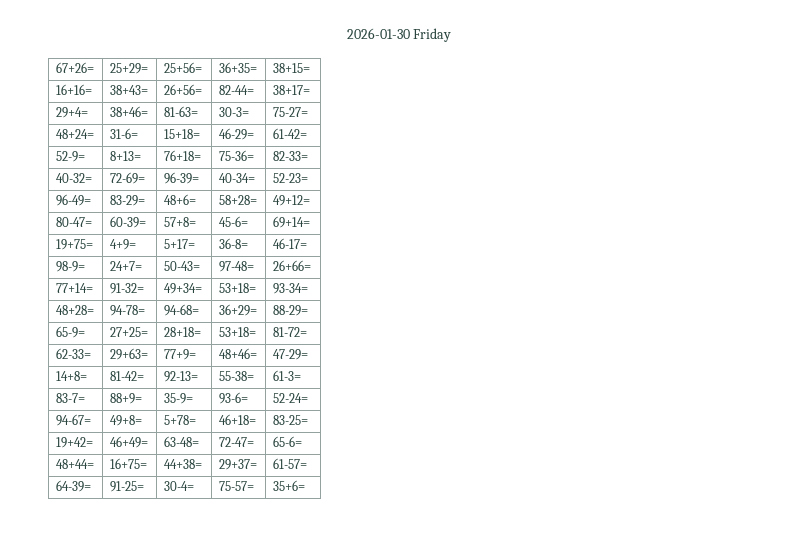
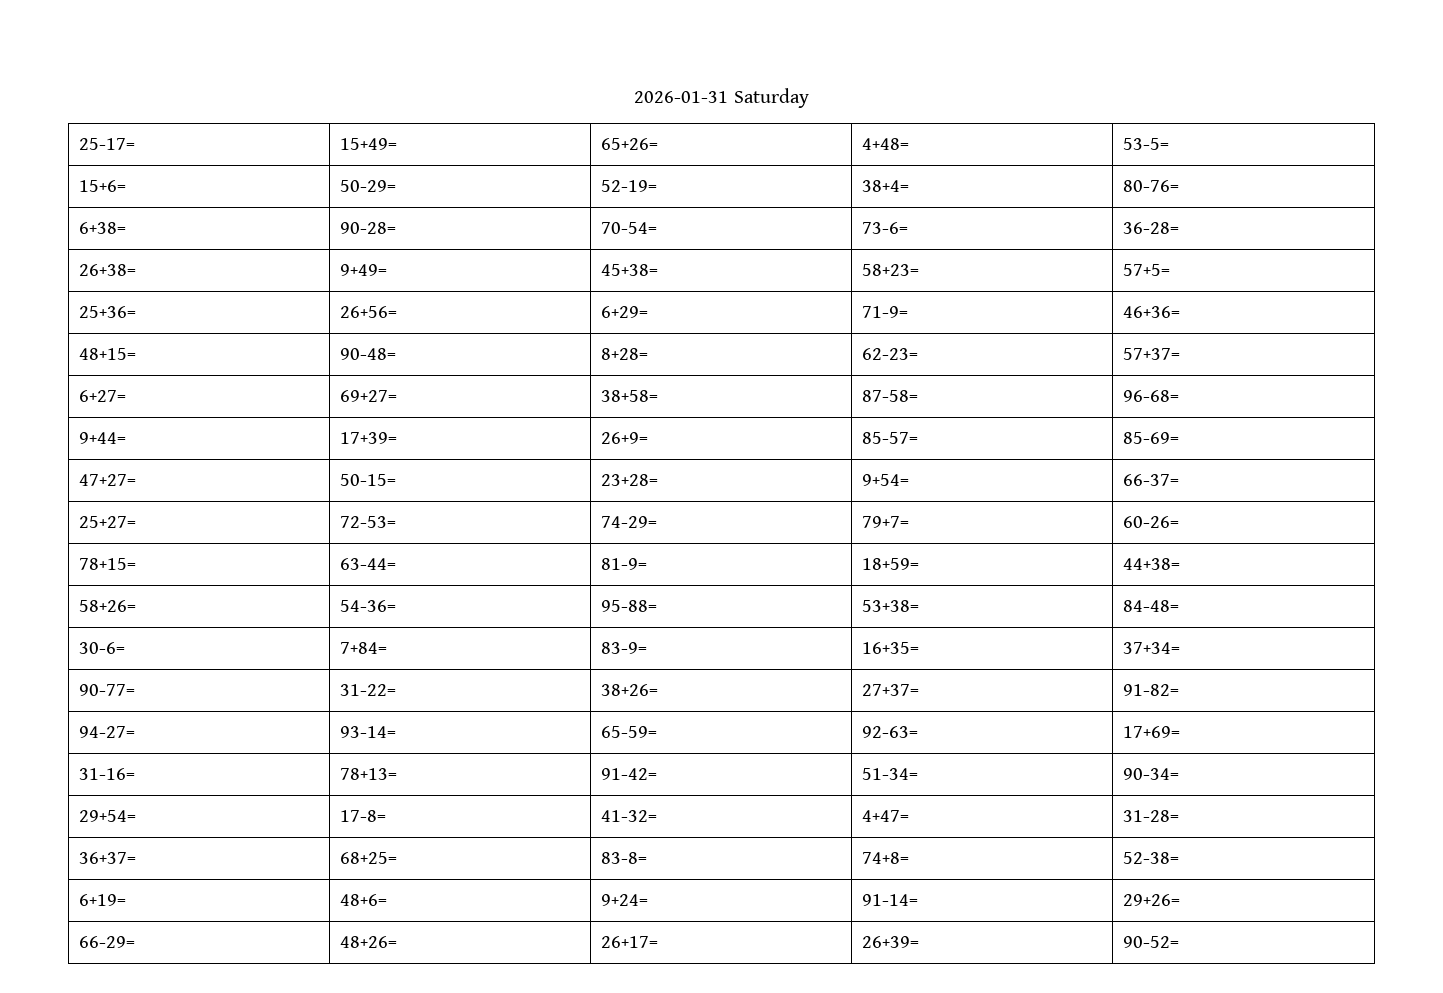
- 2026-01-30 Friday
- 67+26= | 25+29= | 25+56= | 36+35= | 38+15=
- 16+16= | 38+43= | 26+56= | 82-44= | 38+17=
- 29+4= | 38+46= | 81-63= | 30-3= | 75-27=
- 48+24= | 31-6= | 15+18= | 46-29= | 61-42=
- 52-9= | 8+13= | 76+18= | 75-36= | 82-33=
- 40-32= | 72-69= | 96-39= | 40-34= | 52-23=
- 96-49= | 83-29= | 48+6= | 58+28= | 49+12=
- 80-47= | 60-39= | 57+8= | 45-6= | 69+14=
- 19+75= | 4+9= | 5+17= | 36-8= | 46-17=
- 98-9= | 24+7= | 50-43= | 97-48= | 26+66=
- 77+14= | 91-32= | 49+34= | 53+18= | 93-34=
- 48+28= | 94-78= | 94-68= | 36+29= | 88-29=
- 65-9= | 27+25= | 28+18= | 53+18= | 81-72=
- 62-33= | 29+63= | 77+9= | 48+46= | 47-29=
- 14+8= | 81-42= | 92-13= | 55-38= | 61-3=
- 83-7= | 88+9= | 35-9= | 93-6= | 52-24=
- 94-67= | 49+8= | 5+78= | 46+18= | 83-25=
- 19+42= | 46+49= | 63-48= | 72-47= | 65-6=
- 48+44= | 16+75= | 44+38= | 29+37= | 61-57=
- 64-39= | 91-25= | 30-4= | 75-57= | 35+6=
+ 2026-01-31 Saturday
+ 25-17= | 15+49= | 65+26= | 4+48= | 53-5=
+ 15+6= | 50-29= | 52-19= | 38+4= | 80-76=
+ 6+38= | 90-28= | 70-54= | 73-6= | 36-28=
+ 26+38= | 9+49= | 45+38= | 58+23= | 57+5=
+ 25+36= | 26+56= | 6+29= | 71-9= | 46+36=
+ 48+15= | 90-48= | 8+28= | 62-23= | 57+37=
+ 6+27= | 69+27= | 38+58= | 87-58= | 96-68=
+ 9+44= | 17+39= | 26+9= | 85-57= | 85-69=
+ 47+27= | 50-15= | 23+28= | 9+54= | 66-37=
+ 25+27= | 72-53= | 74-29= | 79+7= | 60-26=
+ 78+15= | 63-44= | 81-9= | 18+59= | 44+38=
+ 58+26= | 54-36= | 95-88= | 53+38= | 84-48=
+ 30-6= | 7+84= | 83-9= | 16+35= | 37+34=
+ 90-77= | 31-22= | 38+26= | 27+37= | 91-82=
+ 94-27= | 93-14= | 65-59= | 92-63= | 17+69=
+ 31-16= | 78+13= | 91-42= | 51-34= | 90-34=
+ 29+54= | 17-8= | 41-32= | 4+47= | 31-28=
+ 36+37= | 68+25= | 83-8= | 74+8= | 52-38=
+ 6+19= | 48+6= | 9+24= | 91-14= | 29+26=
+ 66-29= | 48+26= | 26+17= | 26+39= | 90-52=

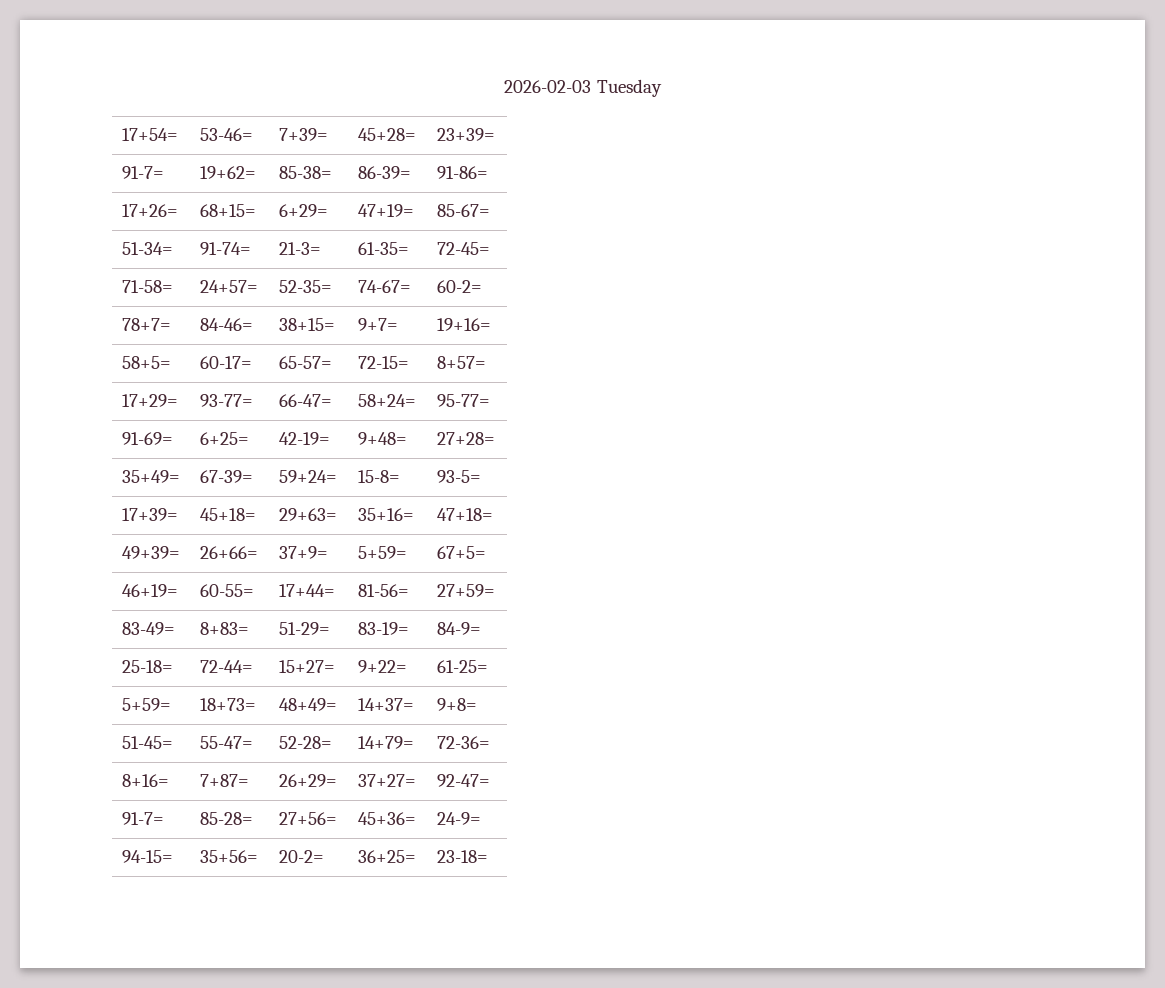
- 2026-01-31 Saturday
- 25-17= | 15+49= | 65+26= | 4+48= | 53-5=
- 15+6= | 50-29= | 52-19= | 38+4= | 80-76=
- 6+38= | 90-28= | 70-54= | 73-6= | 36-28=
- 26+38= | 9+49= | 45+38= | 58+23= | 57+5=
- 25+36= | 26+56= | 6+29= | 71-9= | 46+36=
- 48+15= | 90-48= | 8+28= | 62-23= | 57+37=
- 6+27= | 69+27= | 38+58= | 87-58= | 96-68=
- 9+44= | 17+39= | 26+9= | 85-57= | 85-69=
- 47+27= | 50-15= | 23+28= | 9+54= | 66-37=
- 25+27= | 72-53= | 74-29= | 79+7= | 60-26=
- 78+15= | 63-44= | 81-9= | 18+59= | 44+38=
- 58+26= | 54-36= | 95-88= | 53+38= | 84-48=
- 30-6= | 7+84= | 83-9= | 16+35= | 37+34=
- 90-77= | 31-22= | 38+26= | 27+37= | 91-82=
- 94-27= | 93-14= | 65-59= | 92-63= | 17+69=
- 31-16= | 78+13= | 91-42= | 51-34= | 90-34=
- 29+54= | 17-8= | 41-32= | 4+47= | 31-28=
- 36+37= | 68+25= | 83-8= | 74+8= | 52-38=
- 6+19= | 48+6= | 9+24= | 91-14= | 29+26=
- 66-29= | 48+26= | 26+17= | 26+39= | 90-52=
+ 2026-02-03 Tuesday
+ 17+54= | 53-46= | 7+39= | 45+28= | 23+39=
+ 91-7= | 19+62= | 85-38= | 86-39= | 91-86=
+ 17+26= | 68+15= | 6+29= | 47+19= | 85-67=
+ 51-34= | 91-74= | 21-3= | 61-35= | 72-45=
+ 71-58= | 24+57= | 52-35= | 74-67= | 60-2=
+ 78+7= | 84-46= | 38+15= | 9+7= | 19+16=
+ 58+5= | 60-17= | 65-57= | 72-15= | 8+57=
+ 17+29= | 93-77= | 66-47= | 58+24= | 95-77=
+ 91-69= | 6+25= | 42-19= | 9+48= | 27+28=
+ 35+49= | 67-39= | 59+24= | 15-8= | 93-5=
+ 17+39= | 45+18= | 29+63= | 35+16= | 47+18=
+ 49+39= | 26+66= | 37+9= | 5+59= | 67+5=
+ 46+19= | 60-55= | 17+44= | 81-56= | 27+59=
+ 83-49= | 8+83= | 51-29= | 83-19= | 84-9=
+ 25-18= | 72-44= | 15+27= | 9+22= | 61-25=
+ 5+59= | 18+73= | 48+49= | 14+37= | 9+8=
+ 51-45= | 55-47= | 52-28= | 14+79= | 72-36=
+ 8+16= | 7+87= | 26+29= | 37+27= | 92-47=
+ 91-7= | 85-28= | 27+56= | 45+36= | 24-9=
+ 94-15= | 35+56= | 20-2= | 36+25= | 23-18=

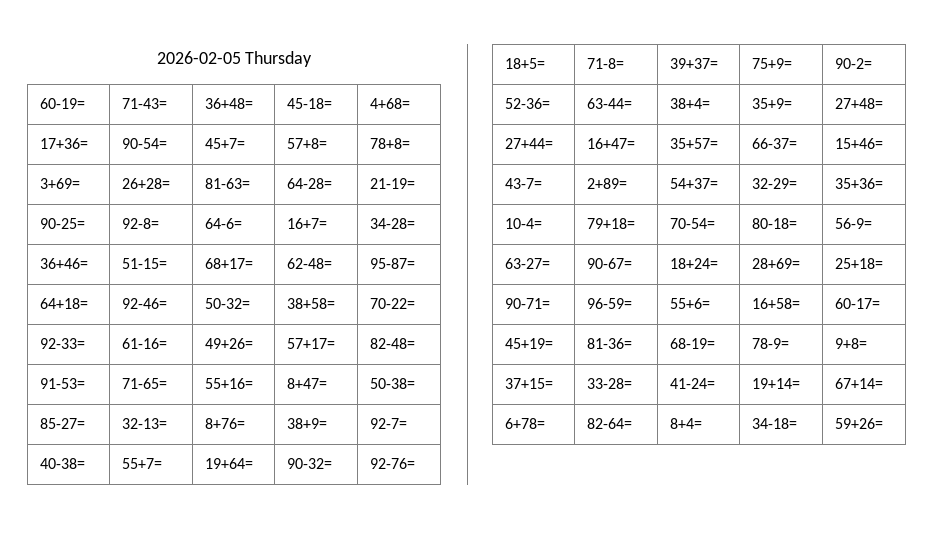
- 2026-02-03 Tuesday
- 17+54= | 53-46= | 7+39= | 45+28= | 23+39=
- 91-7= | 19+62= | 85-38= | 86-39= | 91-86=
- 17+26= | 68+15= | 6+29= | 47+19= | 85-67=
- 51-34= | 91-74= | 21-3= | 61-35= | 72-45=
- 71-58= | 24+57= | 52-35= | 74-67= | 60-2=
- 78+7= | 84-46= | 38+15= | 9+7= | 19+16=
- 58+5= | 60-17= | 65-57= | 72-15= | 8+57=
- 17+29= | 93-77= | 66-47= | 58+24= | 95-77=
- 91-69= | 6+25= | 42-19= | 9+48= | 27+28=
- 35+49= | 67-39= | 59+24= | 15-8= | 93-5=
- 17+39= | 45+18= | 29+63= | 35+16= | 47+18=
- 49+39= | 26+66= | 37+9= | 5+59= | 67+5=
- 46+19= | 60-55= | 17+44= | 81-56= | 27+59=
- 83-49= | 8+83= | 51-29= | 83-19= | 84-9=
- 25-18= | 72-44= | 15+27= | 9+22= | 61-25=
- 5+59= | 18+73= | 48+49= | 14+37= | 9+8=
- 51-45= | 55-47= | 52-28= | 14+79= | 72-36=
- 8+16= | 7+87= | 26+29= | 37+27= | 92-47=
- 91-7= | 85-28= | 27+56= | 45+36= | 24-9=
- 94-15= | 35+56= | 20-2= | 36+25= | 23-18=
+ 2026-02-05 Thursday
+ 60-19= | 71-43= | 36+48= | 45-18= | 4+68=
+ 17+36= | 90-54= | 45+7= | 57+8= | 78+8=
+ 3+69= | 26+28= | 81-63= | 64-28= | 21-19=
+ 90-25= | 92-8= | 64-6= | 16+7= | 34-28=
+ 36+46= | 51-15= | 68+17= | 62-48= | 95-87=
+ 64+18= | 92-46= | 50-32= | 38+58= | 70-22=
+ 92-33= | 61-16= | 49+26= | 57+17= | 82-48=
+ 91-53= | 71-65= | 55+16= | 8+47= | 50-38=
+ 85-27= | 32-13= | 8+76= | 38+9= | 92-7=
+ 40-38= | 55+7= | 19+64= | 90-32= | 92-76=
+ 18+5= | 71-8= | 39+37= | 75+9= | 90-2=
+ 52-36= | 63-44= | 38+4= | 35+9= | 27+48=
+ 27+44= | 16+47= | 35+57= | 66-37= | 15+46=
+ 43-7= | 2+89= | 54+37= | 32-29= | 35+36=
+ 10-4= | 79+18= | 70-54= | 80-18= | 56-9=
+ 63-27= | 90-67= | 18+24= | 28+69= | 25+18=
+ 90-71= | 96-59= | 55+6= | 16+58= | 60-17=
+ 45+19= | 81-36= | 68-19= | 78-9= | 9+8=
+ 37+15= | 33-28= | 41-24= | 19+14= | 67+14=
+ 6+78= | 82-64= | 8+4= | 34-18= | 59+26=

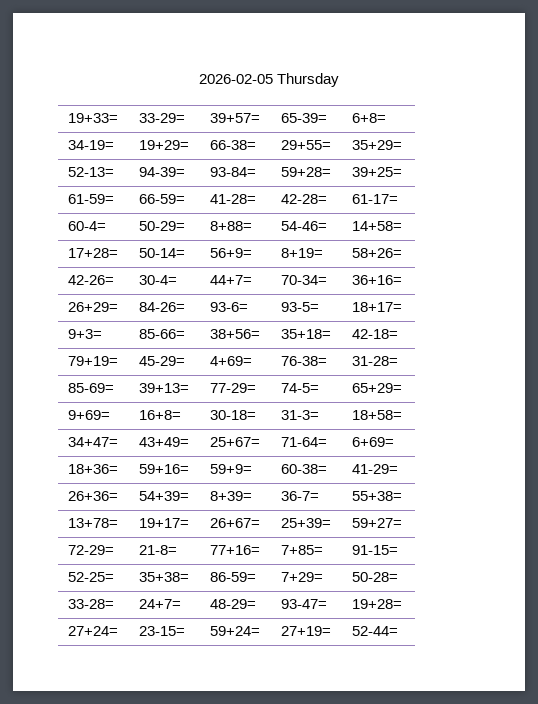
- 60-19= | 71-43= | 36+48= | 45-18= | 4+68=
- 17+36= | 90-54= | 45+7= | 57+8= | 78+8=
- 3+69= | 26+28= | 81-63= | 64-28= | 21-19=
- 90-25= | 92-8= | 64-6= | 16+7= | 34-28=
- 36+46= | 51-15= | 68+17= | 62-48= | 95-87=
- 64+18= | 92-46= | 50-32= | 38+58= | 70-22=
- 92-33= | 61-16= | 49+26= | 57+17= | 82-48=
- 91-53= | 71-65= | 55+16= | 8+47= | 50-38=
- 85-27= | 32-13= | 8+76= | 38+9= | 92-7=
- 40-38= | 55+7= | 19+64= | 90-32= | 92-76=
- 18+5= | 71-8= | 39+37= | 75+9= | 90-2=
- 52-36= | 63-44= | 38+4= | 35+9= | 27+48=
- 27+44= | 16+47= | 35+57= | 66-37= | 15+46=
- 43-7= | 2+89= | 54+37= | 32-29= | 35+36=
- 10-4= | 79+18= | 70-54= | 80-18= | 56-9=
- 63-27= | 90-67= | 18+24= | 28+69= | 25+18=
- 90-71= | 96-59= | 55+6= | 16+58= | 60-17=
- 45+19= | 81-36= | 68-19= | 78-9= | 9+8=
- 37+15= | 33-28= | 41-24= | 19+14= | 67+14=
- 6+78= | 82-64= | 8+4= | 34-18= | 59+26=
+ 19+33= | 33-29= | 39+57= | 65-39= | 6+8=
+ 34-19= | 19+29= | 66-38= | 29+55= | 35+29=
+ 52-13= | 94-39= | 93-84= | 59+28= | 39+25=
+ 61-59= | 66-59= | 41-28= | 42-28= | 61-17=
+ 60-4= | 50-29= | 8+88= | 54-46= | 14+58=
+ 17+28= | 50-14= | 56+9= | 8+19= | 58+26=
+ 42-26= | 30-4= | 44+7= | 70-34= | 36+16=
+ 26+29= | 84-26= | 93-6= | 93-5= | 18+17=
+ 9+3= | 85-66= | 38+56= | 35+18= | 42-18=
+ 79+19= | 45-29= | 4+69= | 76-38= | 31-28=
+ 85-69= | 39+13= | 77-29= | 74-5= | 65+29=
+ 9+69= | 16+8= | 30-18= | 31-3= | 18+58=
+ 34+47= | 43+49= | 25+67= | 71-64= | 6+69=
+ 18+36= | 59+16= | 59+9= | 60-38= | 41-29=
+ 26+36= | 54+39= | 8+39= | 36-7= | 55+38=
+ 13+78= | 19+17= | 26+67= | 25+39= | 59+27=
+ 72-29= | 21-8= | 77+16= | 7+85= | 91-15=
+ 52-25= | 35+38= | 86-59= | 7+29= | 50-28=
+ 33-28= | 24+7= | 48-29= | 93-47= | 19+28=
+ 27+24= | 23-15= | 59+24= | 27+19= | 52-44=

